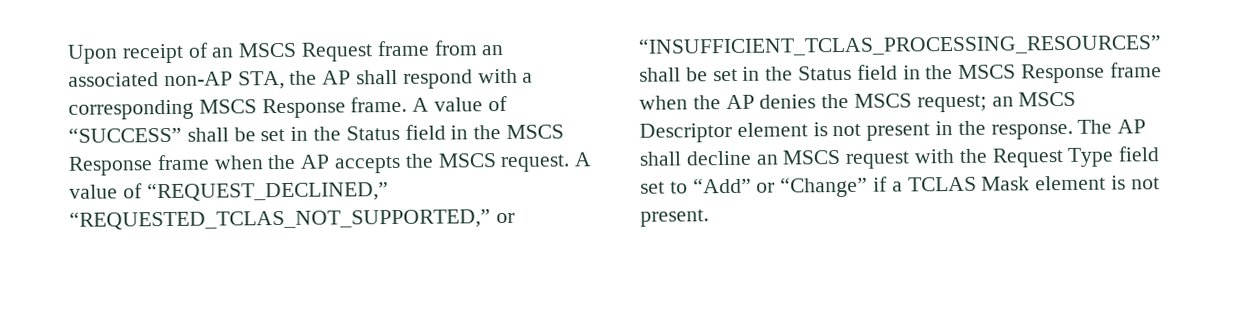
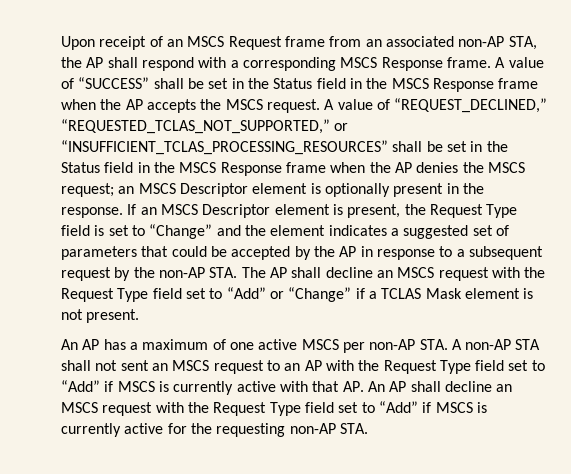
- A value of “REQUEST_DECLINED,” “REQUESTED_TCLAS_NOT_SUPPORTED,” or “INSUFFICIENT_TCLAS_PROCESSING_RESOURCES” shall be set in the Status field in the MSCS Response frame when the AP denies the MSCS request; an MSCS Descriptor element is not present in the response.
+ A value of “REQUEST_DECLINED,” “REQUESTED_TCLAS_NOT_SUPPORTED,” or “INSUFFICIENT_TCLAS_PROCESSING_RESOURCES” shall be set in the Status field in the MSCS Response frame when the AP denies the MSCS request; an MSCS Descriptor element is optionally present in the response.
- The AP shall decline an MSCS request with the Request Type field set to “Add” or “Change” if a TCLAS Mask element is not present.
+ If an MSCS Descriptor element is present, the Request Type field is set to “Change” and the element indicates a suggested set of parameters that could be accepted by the AP in response to a subsequent request by the non-AP STA. The AP shall decline an MSCS request with the Request Type field set to “Add” or “Change” if a TCLAS Mask element is not present.
+ An AP has a maximum of one active MSCS per non-AP STA. A non-AP STA shall not sent an MSCS request to an AP with the Request Type field set to “Add” if MSCS is currently active with that AP. An AP shall decline an MSCS request with the Request Type field set to “Add” if MSCS is currently active for the requesting non-AP STA.

